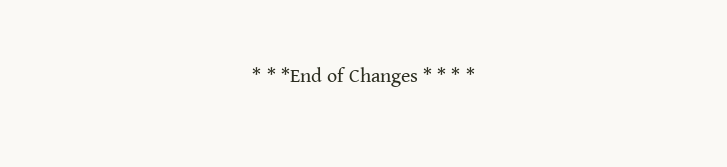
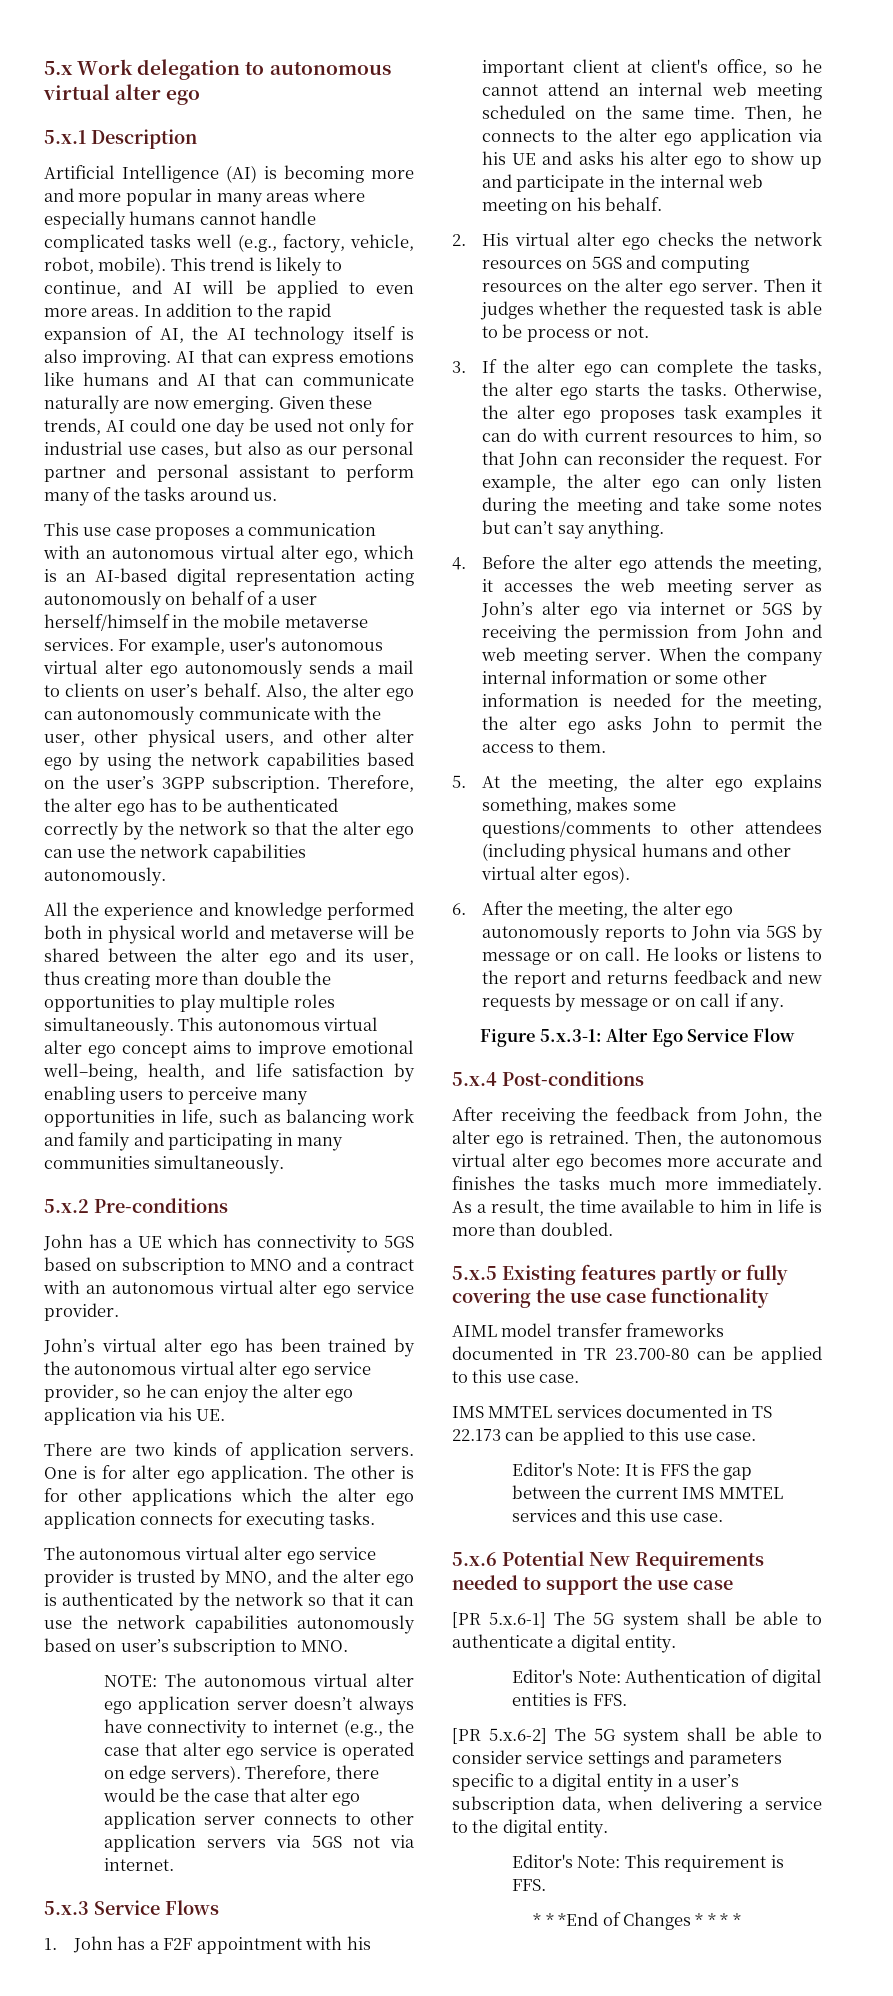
+ 5.x Work delegation to autonomous virtual alter ego
+ 5.x.1 Description
+ Artificial Intelligence (AI) is becoming more and more popular in many areas where especially humans cannot handle complicated tasks well (e.g., factory, vehicle, robot, mobile). This trend is likely to continue, and AI will be applied to even more areas. In addition to the rapid expansion of AI, the AI technology itself is also improving. AI that can express emotions like humans and AI that can communicate naturally are now emerging. Given these trends, AI could one day be used not only for industrial use cases, but also as our personal partner and personal assistant to perform many of the tasks around us.
+ This use case proposes a communication with an autonomous virtual alter ego, which is an AI-based digital representation acting autonomously on behalf of a user herself/himself in the mobile metaverse services. For example, user's autonomous virtual alter ego autonomously sends a mail to clients on user’s behalf. Also, the alter ego can autonomously communicate with the user, other physical users, and other alter ego by using the network capabilities based on the user’s 3GPP subscription. Therefore, the alter ego has to be authenticated correctly by the network so that the alter ego can use the network capabilities autonomously.
+ All the experience and knowledge performed both in physical world and metaverse will be shared between the alter ego and its user, thus creating more than double the opportunities to play multiple roles simultaneously. This autonomous virtual alter ego concept aims to improve emotional well–being, health, and life satisfaction by enabling users to perceive many opportunities in life, such as balancing work and family and participating in many communities simultaneously.
+ 5.x.2 Pre-conditions
+ John has a UE which has connectivity to 5GS based on subscription to MNO and a contract with an autonomous virtual alter ego service provider.
+ John’s virtual alter ego has been trained by the autonomous virtual alter ego service provider, so he can enjoy the alter ego application via his UE.
+ There are two kinds of application servers. One is for alter ego application. The other is for other applications which the alter ego application connects for executing tasks.
+ The autonomous virtual alter ego service provider is trusted by MNO, and the alter ego is authenticated by the network so that it can use the network capabilities autonomously based on user’s subscription to MNO.
+ NOTE: The autonomous virtual alter ego application server doesn’t always have connectivity to internet (e.g., the case that alter ego service is operated on edge servers). Therefore, there would be the case that alter ego application server connects to other application servers via 5GS not via internet.
+ 5.x.3 Service Flows
+ 1. John has a F2F appointment with his important client at client's office, so he cannot attend an internal web meeting scheduled on the same time. Then, he connects to the alter ego application via his UE and asks his alter ego to show up and participate in the internal web meeting on his behalf.
+ 2. His virtual alter ego checks the network resources on 5GS and computing resources on the alter ego server. Then it judges whether the requested task is able to be process or not.
+ 3. If the alter ego can complete the tasks, the alter ego starts the tasks. Otherwise, the alter ego proposes task examples it can do with current resources to him, so that John can reconsider the request. For example, the alter ego can only listen during the meeting and take some notes but can’t say anything.
+ 4. Before the alter ego attends the meeting, it accesses the web meeting server as John’s alter ego via internet or 5GS by receiving the permission from John and web meeting server. When the company internal information or some other information is needed for the meeting, the alter ego asks John to permit the access to them.
+ 5. At the meeting, the alter ego explains something, makes some questions/comments to other attendees (including physical humans and other virtual alter egos).
+ 6. After the meeting, the alter ego autonomously reports to John via 5GS by message or on call. He looks or listens to the report and returns feedback and new requests by message or on call if any.
+ Figure 5.x.3-1: Alter Ego Service Flow
+ 5.x.4 Post-conditions
+ After receiving the feedback from John, the alter ego is retrained. Then, the autonomous virtual alter ego becomes more accurate and finishes the tasks much more immediately. As a result, the time available to him in life is more than doubled.
+ 5.x.5 Existing features partly or fully covering the use case functionality
+ AIML model transfer frameworks documented in TR 23.700-80 can be applied to this use case.
+ IMS MMTEL services documented in TS 22.173 can be applied to this use case.
+ Editor's Note: It is FFS the gap between the current IMS MMTEL services and this use case.
+ 5.x.6 Potential New Requirements needed to support the use case
+ [PR 5.x.6-1] The 5G system shall be able to authenticate a digital entity.
+ Editor's Note: Authentication of digital entities is FFS.
+ [PR 5.x.6-2] The 5G system shall be able to consider service settings and parameters specific to a digital entity in a user’s subscription data, when delivering a service to the digital entity.
+ Editor's Note: This requirement is FFS.

